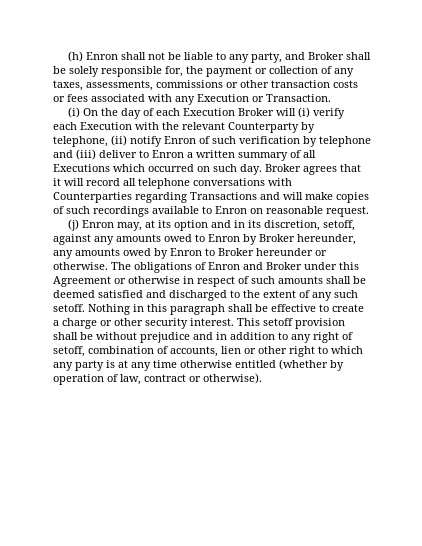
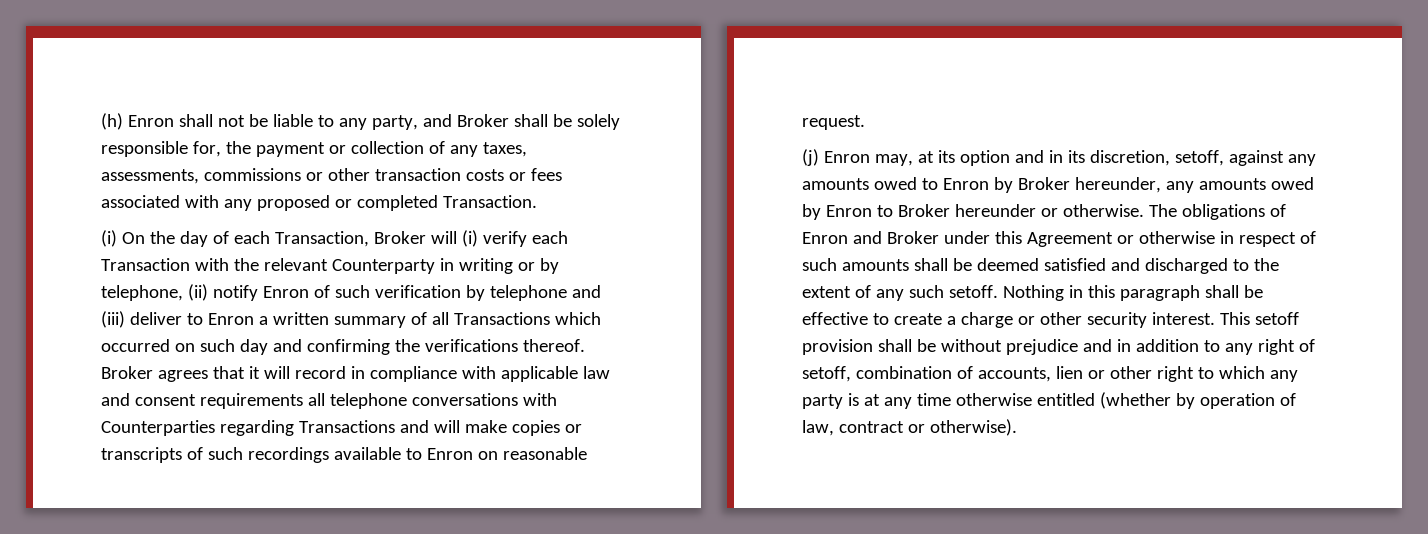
- (h) Enron shall not be liable to any party, and Broker shall be solely responsible for, the payment or collection of any taxes, assessments, commissions or other transaction costs or fees associated with any Execution or Transaction.
+ (h) Enron shall not be liable to any party, and Broker shall be solely responsible for, the payment or collection of any taxes, assessments, commissions or other transaction costs or fees associated with any proposed or completed Transaction.
- (i) On the day of each Execution Broker will (i) verify each Execution with the relevant Counterparty by telephone, (ii) notify Enron of such verification by telephone and (iii) deliver to Enron a written summary of all Executions which occurred on such day.
+ (i) On the day of each Transaction, Broker will (i) verify each Transaction with the relevant Counterparty in writing or by telephone, (ii) notify Enron of such verification by telephone and (iii) deliver to Enron a written summary of all Transactions which occurred on such day and confirming the verifications thereof.
- Broker agrees that it will record all telephone conversations with Counterparties regarding Transactions and will make copies of such recordings available to Enron on reasonable request.
+ Broker agrees that it will record in compliance with applicable law and consent requirements all telephone conversations with Counterparties regarding Transactions and will make copies or transcripts of such recordings available to Enron on reasonable request.

